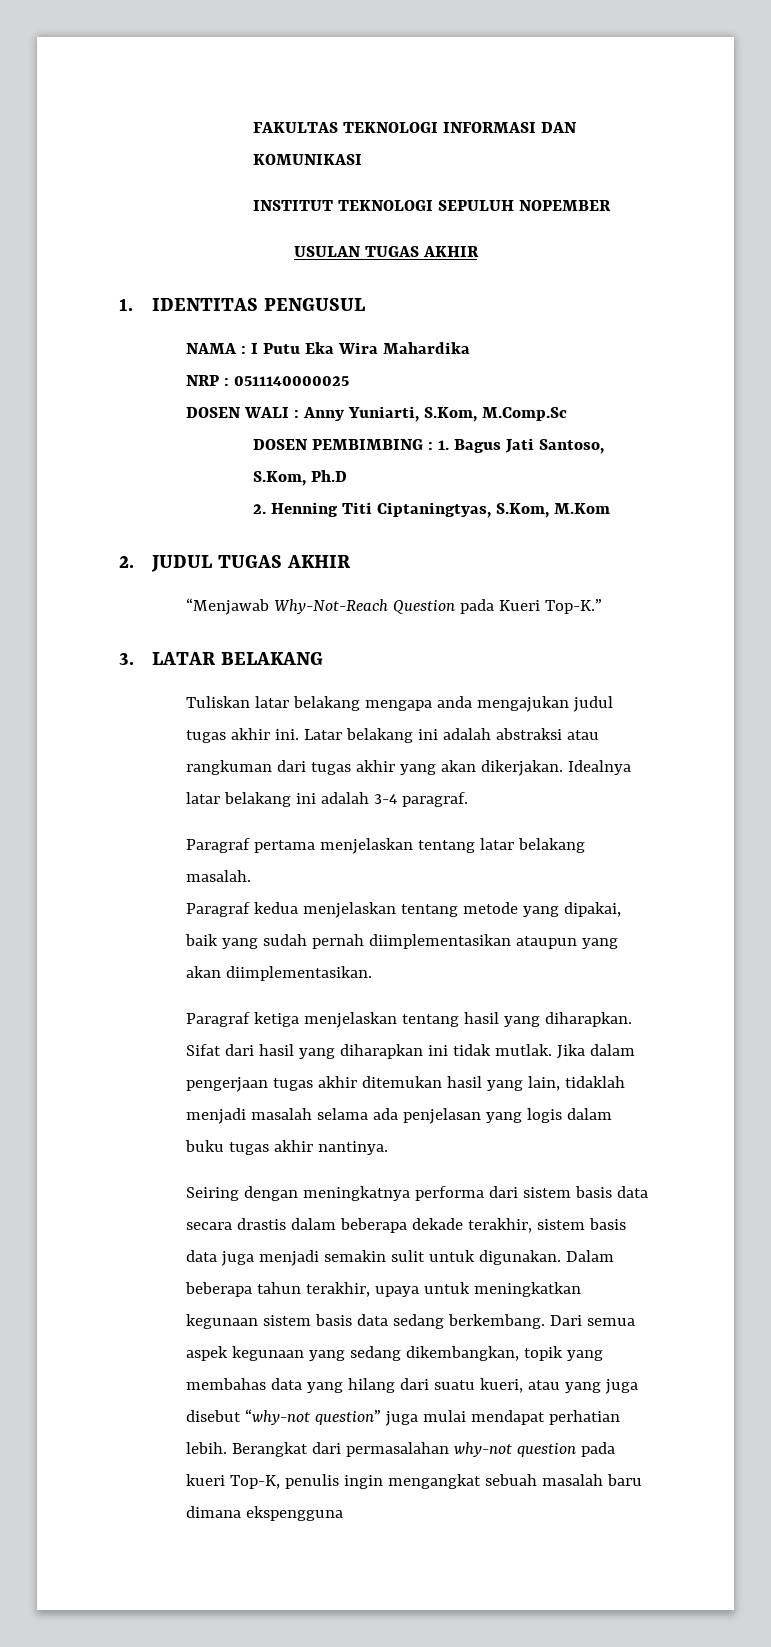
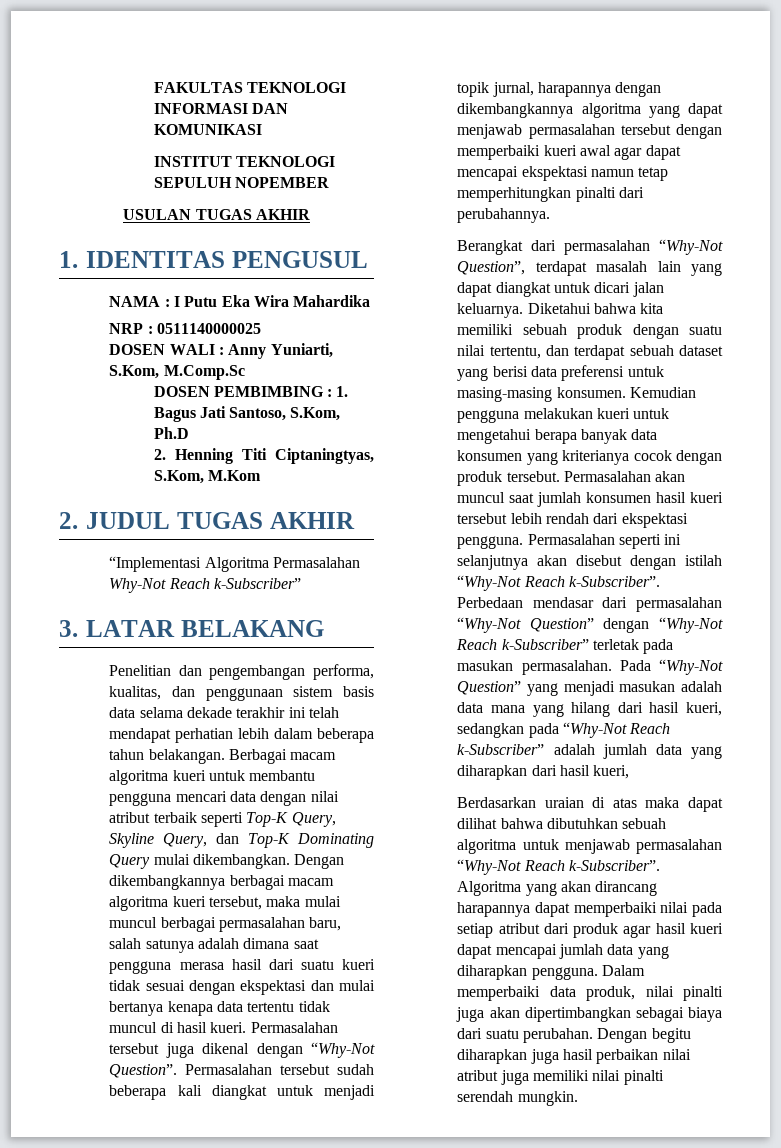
- “Menjawab Why-Not-Reach Question pada Kueri Top-K.”
+ “Implementasi Algoritma Permasalahan Why-Not Reach k-Subscriber”
  3. LATAR BELAKANG
- Tuliskan latar belakang mengapa anda mengajukan judul tugas akhir ini. Latar belakang ini adalah abstraksi atau rangkuman dari tugas akhir yang akan dikerjakan. Idealnya latar belakang ini adalah 3-4 paragraf.
- Paragraf pertama menjelaskan tentang latar belakang masalah.
- Paragraf kedua menjelaskan tentang metode yang dipakai, baik yang sudah pernah diimplementasikan ataupun yang akan diimplementasikan.
- Paragraf ketiga menjelaskan tentang hasil yang diharapkan. Sifat dari hasil yang diharapkan ini tidak mutlak. Jika dalam pengerjaan tugas akhir ditemukan hasil yang lain, tidaklah menjadi masalah selama ada penjelasan yang logis dalam buku tugas akhir nantinya.
- Seiring dengan meningkatnya performa dari sistem basis data secara drastis dalam beberapa dekade terakhir, sistem basis data juga menjadi semakin sulit untuk digunakan. Dalam beberapa tahun terakhir, upaya untuk meningkatkan kegunaan sistem basis data sedang berkembang. Dari semua aspek kegunaan yang sedang dikembangkan, topik yang membahas data yang hilang dari suatu kueri, atau yang juga disebut “why-not question” juga mulai mendapat perhatian lebih. Berangkat dari permasalahan why-not question pada kueri Top-K, penulis ingin mengangkat sebuah masalah baru dimana ekspengguna
+ Penelitian dan pengembangan performa, kualitas, dan penggunaan sistem basis data selama dekade terakhir ini telah mendapat perhatian lebih dalam beberapa tahun belakangan. Berbagai macam algoritma kueri untuk membantu pengguna mencari data dengan nilai atribut terbaik seperti Top-K Query, Skyline Query, dan Top-K Dominating Query mulai dikembangkan. Dengan dikembangkannya berbagai macam algoritma kueri tersebut, maka mulai muncul berbagai permasalahan baru, salah satunya adalah dimana saat pengguna merasa hasil dari suatu kueri tidak sesuai dengan ekspektasi dan mulai bertanya kenapa data tertentu tidak muncul di hasil kueri. Permasalahan tersebut juga dikenal dengan “Why-Not Question”. Permasalahan tersebut sudah beberapa kali diangkat untuk menjadi topik jurnal, harapannya dengan dikembangkannya algoritma yang dapat menjawab permasalahan tersebut dengan memperbaiki kueri awal agar dapat mencapai ekspektasi namun tetap memperhitungkan pinalti dari perubahannya.
+ Berangkat dari permasalahan “Why-Not Question”, terdapat masalah lain yang dapat diangkat untuk dicari jalan keluarnya. Diketahui bahwa kita memiliki sebuah produk dengan suatu nilai tertentu, dan terdapat sebuah dataset yang berisi data preferensi untuk masing-masing konsumen. Kemudian pengguna melakukan kueri untuk mengetahui berapa banyak data konsumen yang kriterianya cocok dengan produk tersebut. Permasalahan akan muncul saat jumlah konsumen hasil kueri tersebut lebih rendah dari ekspektasi pengguna. Permasalahan seperti ini selanjutnya akan disebut dengan istilah “Why-Not Reach k-Subscriber”. Perbedaan mendasar dari permasalahan “Why-Not Question” dengan “Why-Not Reach k-Subscriber” terletak pada masukan permasalahan. Pada “Why-Not Question” yang menjadi masukan adalah data mana yang hilang dari hasil kueri, sedangkan pada “Why-Not Reach k-Subscriber” adalah jumlah data yang diharapkan dari hasil kueri,
+ Berdasarkan uraian di atas maka dapat dilihat bahwa dibutuhkan sebuah algoritma untuk menjawab permasalahan “Why-Not Reach k-Subscriber”. Algoritma yang akan dirancang harapannya dapat memperbaiki nilai pada setiap atribut dari produk agar hasil kueri dapat mencapai jumlah data yang diharapkan pengguna. Dalam memperbaiki data produk, nilai pinalti juga akan dipertimbangkan sebagai biaya dari suatu perubahan. Dengan begitu diharapkan juga hasil perbaikan nilai atribut juga memiliki nilai pinalti serendah mungkin.

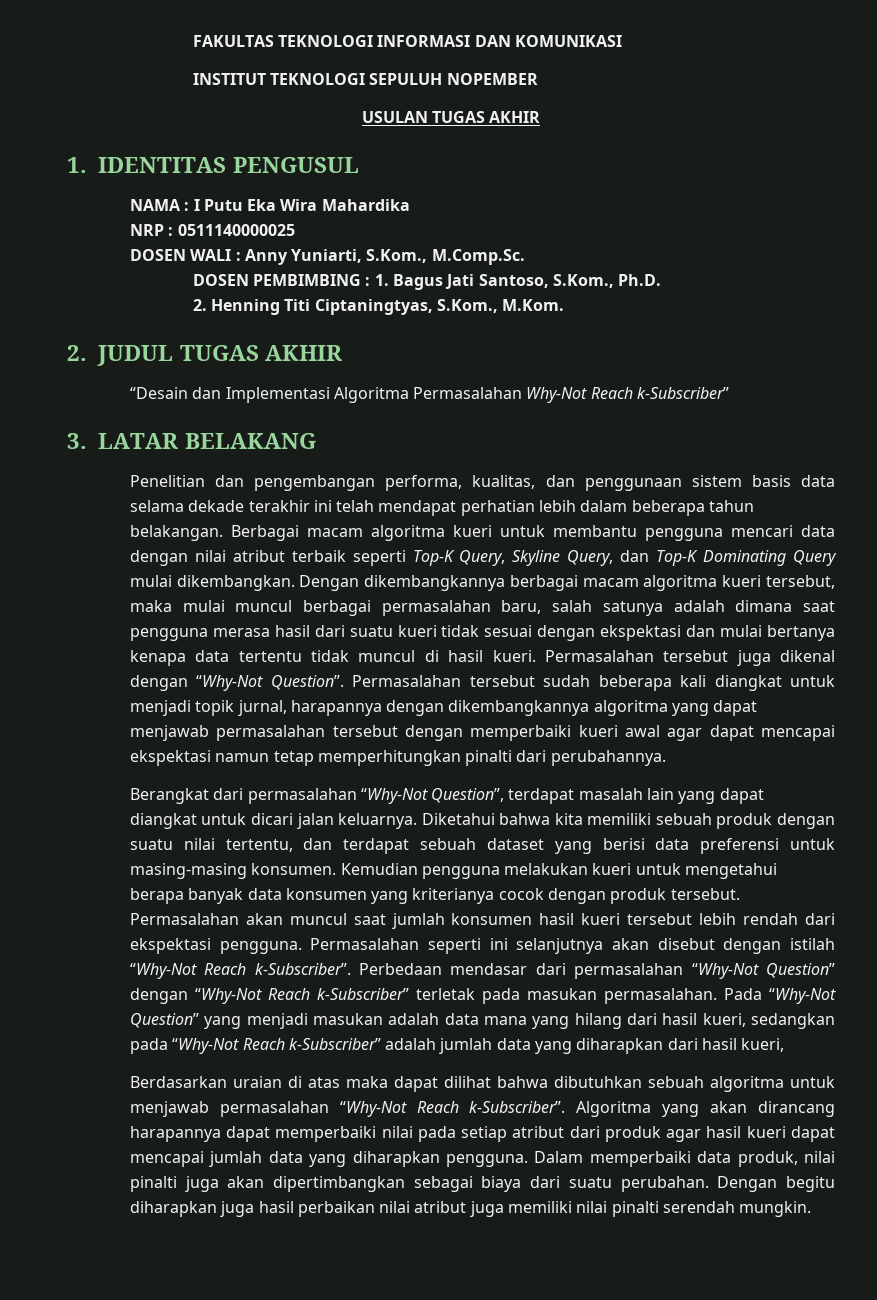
- DOSEN WALI : Anny Yuniarti, S.Kom, M.Comp.Sc
+ DOSEN WALI : Anny Yuniarti, S.Kom., M.Comp.Sc.
- DOSEN PEMBIMBING : 1. Bagus Jati Santoso, S.Kom, Ph.D
+ DOSEN PEMBIMBING : 1. Bagus Jati Santoso, S.Kom., Ph.D.
- 2. Henning Titi Ciptaningtyas, S.Kom, M.Kom
+ 2. Henning Titi Ciptaningtyas, S.Kom., M.Kom.
- “Implementasi Algoritma Permasalahan Why-Not Reach k-Subscriber”
+ “Desain dan Implementasi Algoritma Permasalahan Why-Not Reach k-Subscriber”

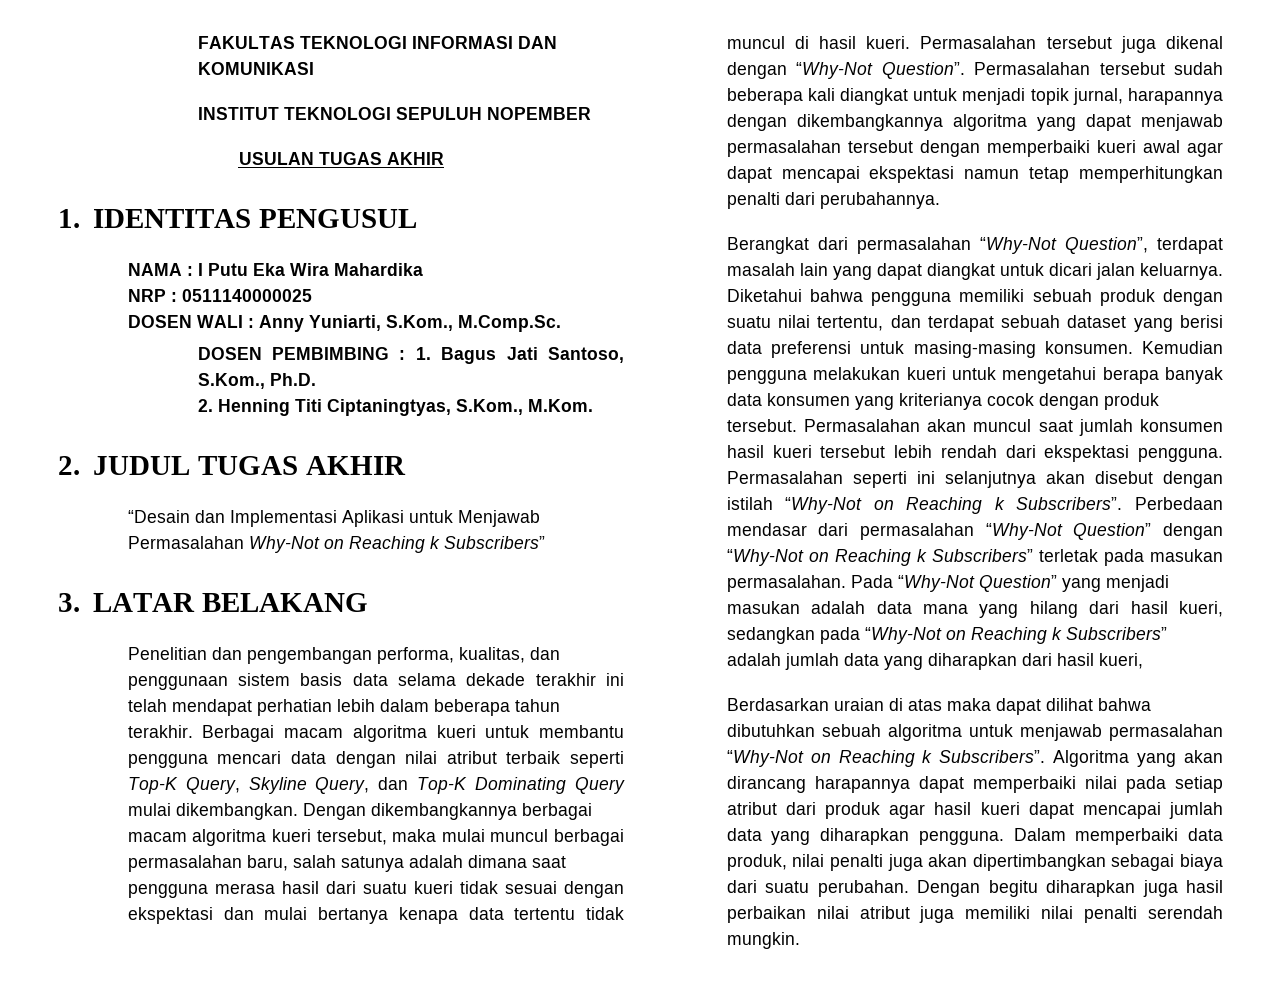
- “Desain dan Implementasi Algoritma Permasalahan Why-Not Reach k-Subscriber”
+ “Desain dan Implementasi Aplikasi untuk Menjawab Permasalahan Why-Not on Reaching k Subscribers”
- Penelitian dan pengembangan performa, kualitas, dan penggunaan sistem basis data selama dekade terakhir ini telah mendapat perhatian lebih dalam beberapa tahun belakangan.
+ Penelitian dan pengembangan performa, kualitas, dan penggunaan sistem basis data selama dekade terakhir ini telah mendapat perhatian lebih dalam beberapa tahun terakhir.
- Permasalahan tersebut sudah beberapa kali diangkat untuk menjadi topik jurnal, harapannya dengan dikembangkannya algoritma yang dapat menjawab permasalahan tersebut dengan memperbaiki kueri awal agar dapat mencapai ekspektasi namun tetap memperhitungkan pinalti dari perubahannya.
+ Permasalahan tersebut sudah beberapa kali diangkat untuk menjadi topik jurnal, harapannya dengan dikembangkannya algoritma yang dapat menjawab permasalahan tersebut dengan memperbaiki kueri awal agar dapat mencapai ekspektasi namun tetap memperhitungkan penalti dari perubahannya.
- Diketahui bahwa kita memiliki sebuah produk dengan suatu nilai tertentu, dan terdapat sebuah dataset yang berisi data preferensi untuk masing-masing konsumen.
+ Diketahui bahwa pengguna memiliki sebuah produk dengan suatu nilai tertentu, dan terdapat sebuah dataset yang berisi data preferensi untuk masing-masing konsumen.
- Permasalahan seperti ini selanjutnya akan disebut dengan istilah “Why-Not Reach k-Subscriber”.
+ Permasalahan seperti ini selanjutnya akan disebut dengan istilah “Why-Not on Reaching k Subscribers”.
- Perbedaan mendasar dari permasalahan “Why-Not Question” dengan “Why-Not Reach k-Subscriber” terletak pada masukan permasalahan.
+ Perbedaan mendasar dari permasalahan “Why-Not Question” dengan “Why-Not on Reaching k Subscribers” terletak pada masukan permasalahan.
- Pada “Why-Not Question” yang menjadi masukan adalah data mana yang hilang dari hasil kueri, sedangkan pada “Why-Not Reach k-Subscriber” adalah jumlah data yang diharapkan dari hasil kueri,
+ Pada “Why-Not Question” yang menjadi masukan adalah data mana yang hilang dari hasil kueri, sedangkan pada “Why-Not on Reaching k Subscribers” adalah jumlah data yang diharapkan dari hasil kueri,
- Berdasarkan uraian di atas maka dapat dilihat bahwa dibutuhkan sebuah algoritma untuk menjawab permasalahan “Why-Not Reach k-Subscriber”.
+ Berdasarkan uraian di atas maka dapat dilihat bahwa dibutuhkan sebuah algoritma untuk menjawab permasalahan “Why-Not on Reaching k Subscribers”.
- Dalam memperbaiki data produk, nilai pinalti juga akan dipertimbangkan sebagai biaya dari suatu perubahan.
+ Dalam memperbaiki data produk, nilai penalti juga akan dipertimbangkan sebagai biaya dari suatu perubahan.
- Dengan begitu diharapkan juga hasil perbaikan nilai atribut juga memiliki nilai pinalti serendah mungkin.
+ Dengan begitu diharapkan juga hasil perbaikan nilai atribut juga memiliki nilai penalti serendah mungkin.

